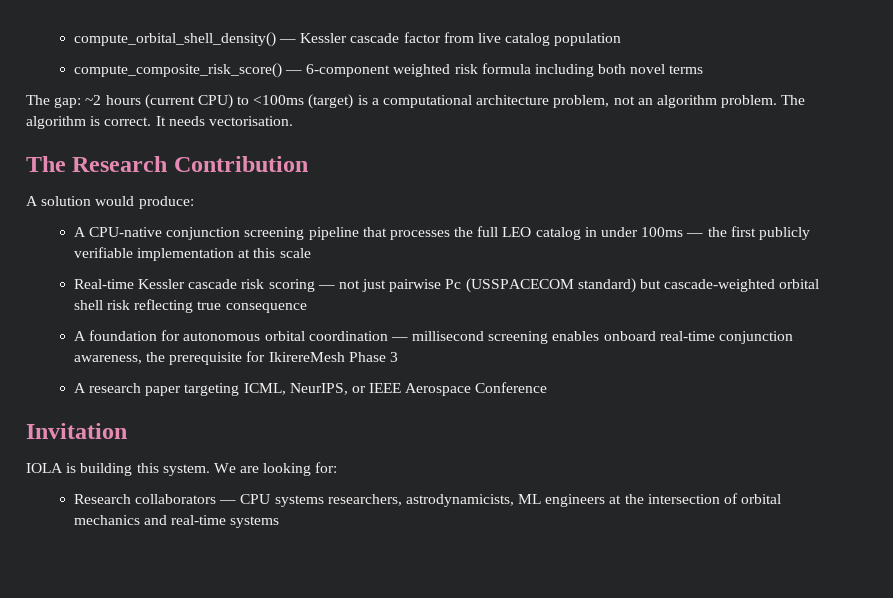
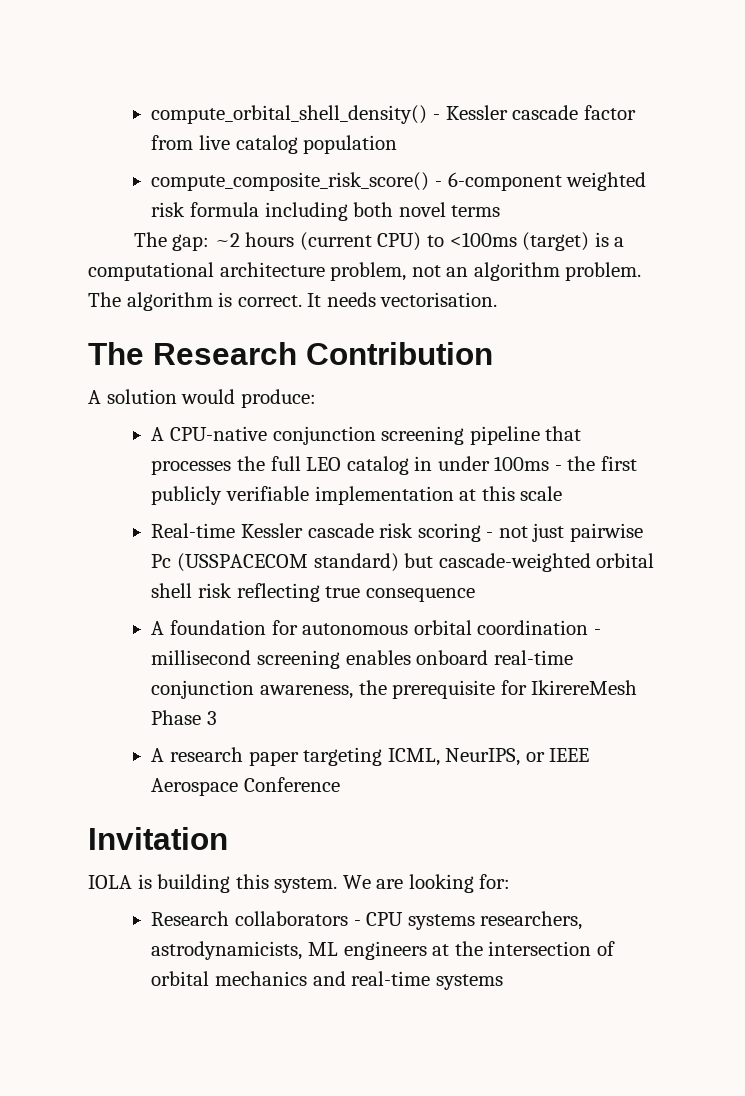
- compute_orbital_shell_density() — Kessler cascade factor from live catalog population
+ compute_orbital_shell_density() - Kessler cascade factor from live catalog population
- compute_composite_risk_score() — 6-component weighted risk formula including both novel terms
+ compute_composite_risk_score() - 6-component weighted risk formula including both novel terms
- A CPU-native conjunction screening pipeline that processes the full LEO catalog in under 100ms — the first publicly verifiable implementation at this scale
+ A CPU-native conjunction screening pipeline that processes the full LEO catalog in under 100ms - the first publicly verifiable implementation at this scale
- Real-time Kessler cascade risk scoring — not just pairwise Pc (USSPACECOM standard) but cascade-weighted orbital shell risk reflecting true consequence
+ Real-time Kessler cascade risk scoring - not just pairwise Pc (USSPACECOM standard) but cascade-weighted orbital shell risk reflecting true consequence
- A foundation for autonomous orbital coordination — millisecond screening enables onboard real-time conjunction awareness, the prerequisite for IkirereMesh Phase 3
+ A foundation for autonomous orbital coordination - millisecond screening enables onboard real-time conjunction awareness, the prerequisite for IkirereMesh Phase 3
- Research collaborators — CPU systems researchers, astrodynamicists, ML engineers at the intersection of orbital mechanics and real-time systems
+ Research collaborators - CPU systems researchers, astrodynamicists, ML engineers at the intersection of orbital mechanics and real-time systems

